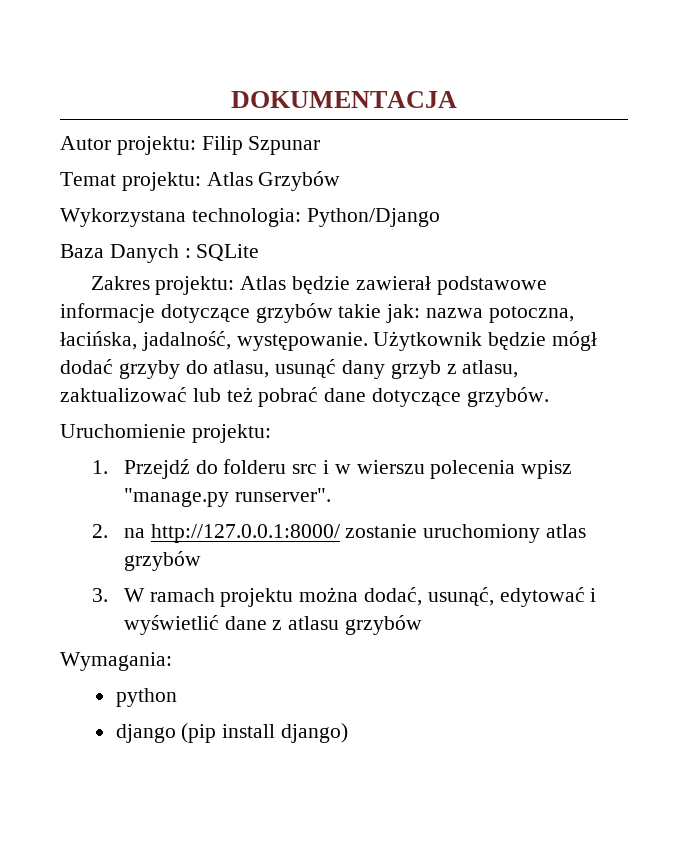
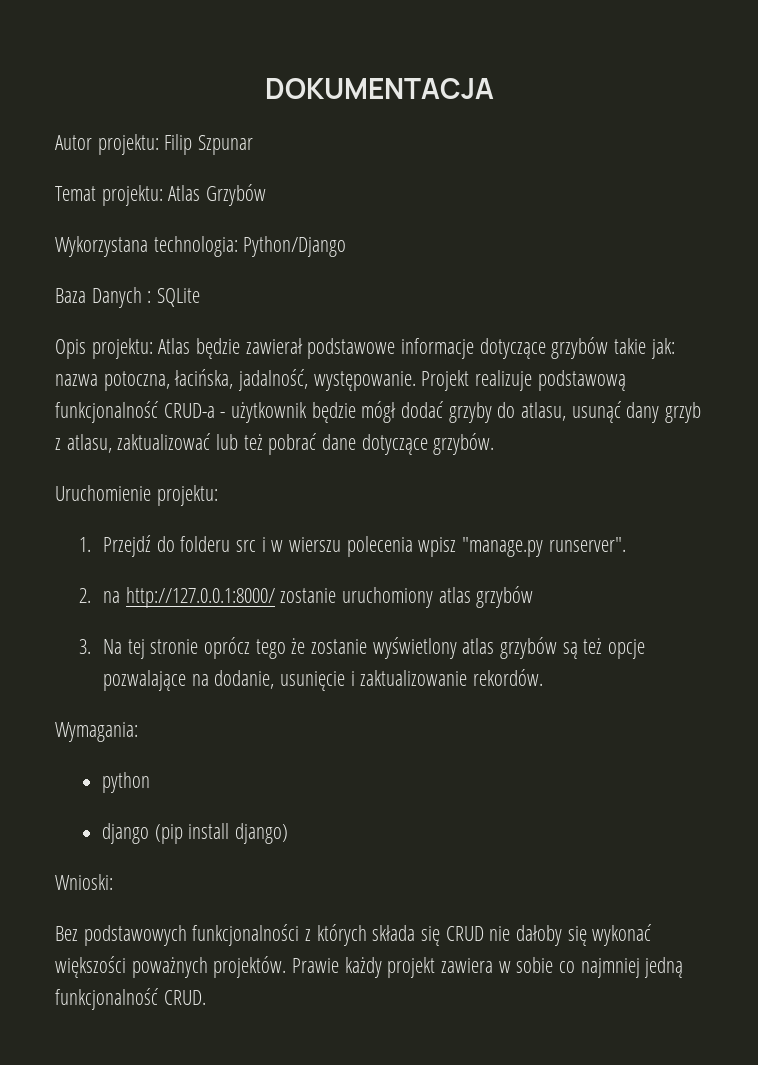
- Zakres projektu: Atlas będzie zawierał podstawowe informacje dotyczące grzybów takie jak: nazwa potoczna, łacińska, jadalność, występowanie.
+ Opis projektu: Atlas będzie zawierał podstawowe informacje dotyczące grzybów takie jak: nazwa potoczna, łacińska, jadalność, występowanie.
- Użytkownik będzie mógł dodać grzyby do atlasu, usunąć dany grzyb z atlasu, zaktualizować lub też pobrać dane dotyczące grzybów.
+ Projekt realizuje podstawową funkcjonalność CRUD-a - użytkownik będzie mógł dodać grzyby do atlasu, usunąć dany grzyb z atlasu, zaktualizować lub też pobrać dane dotyczące grzybów.
- 3. W ramach projektu można dodać, usunąć, edytować i wyświetlić dane z atlasu grzybów
+ 3. Na tej stronie oprócz tego że zostanie wyświetlony atlas grzybów są też opcje pozwalające na dodanie, usunięcie i zaktualizowanie rekordów.
+ Wnioski:
+ Bez podstawowych funkcjonalności z których składa się CRUD nie dałoby się wykonać większości poważnych projektów. Prawie każdy projekt zawiera w sobie co najmniej jedną funkcjonalność CRUD.

